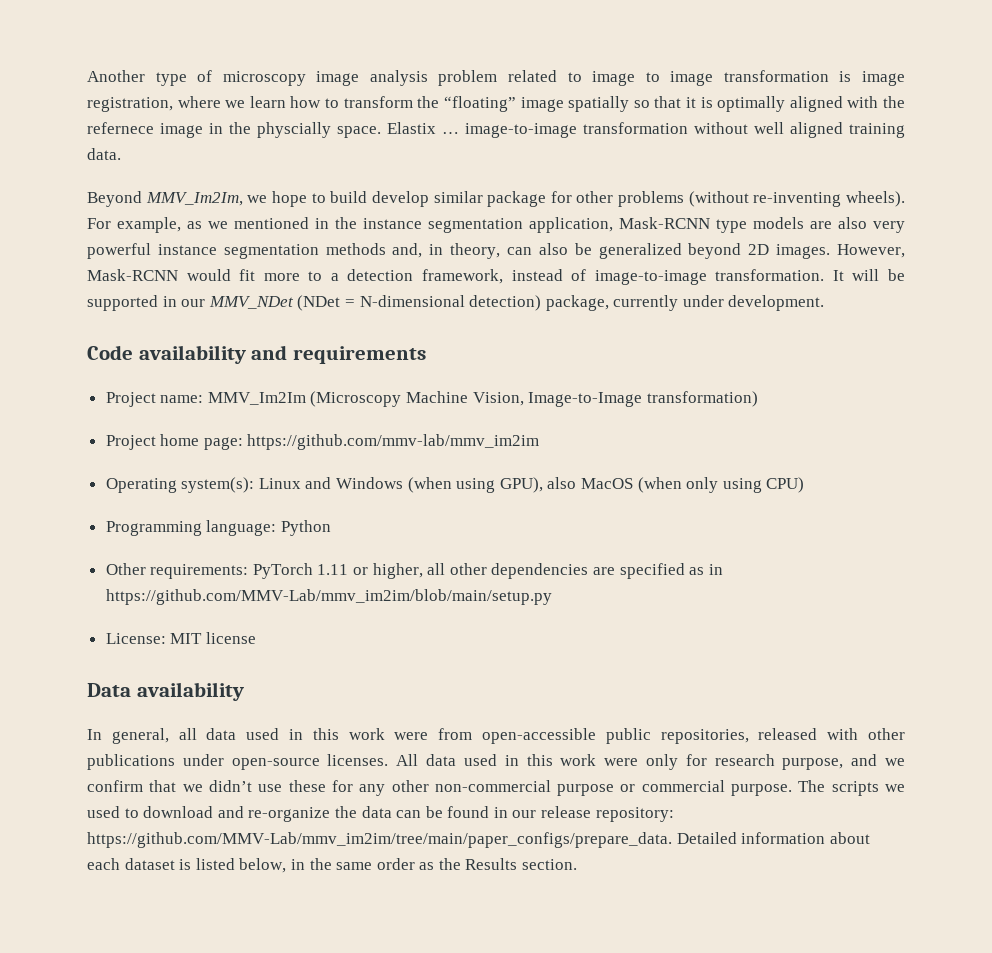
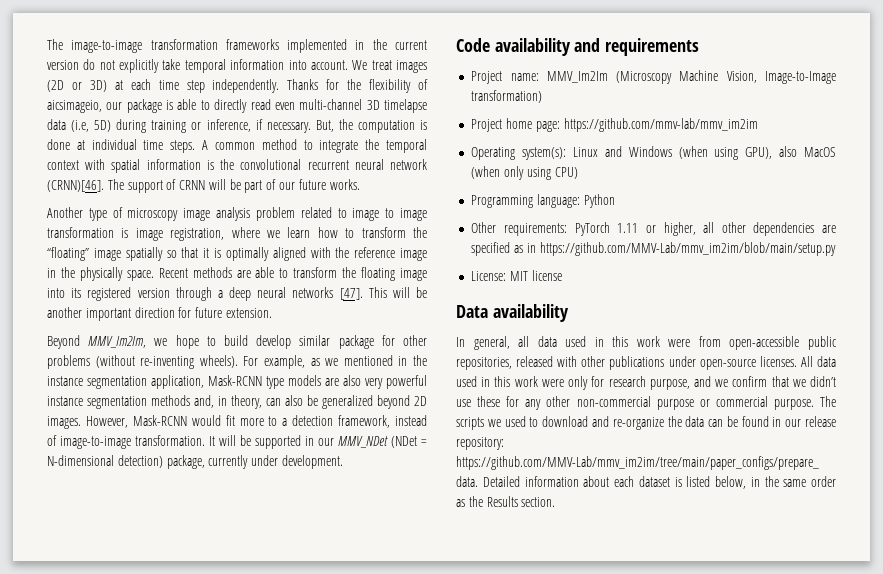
+ The image-to-image transformation frameworks implemented in the current version do not explicitly take temporal information into account. We treat images (2D or 3D) at each time step independently. Thanks for the flexibility of aicsimageio, our package is able to directly read even multi-channel 3D timelapse data (i.e, 5D) during training or inference, if necessary. But, the computation is done at individual time steps. A common method to integrate the temporal context with spatial information is the convolutional recurrent neural network (CRNN)[46]. The support of CRNN will be part of our future works.
- Another type of microscopy image analysis problem related to image to image transformation is image registration, where we learn how to transform the “floating” image spatially so that it is optimally aligned with the refernece image in the physcially space. Elastix … image-to-image transformation without well aligned training data.
+ Another type of microscopy image analysis problem related to image to image transformation is image registration, where we learn how to transform the “floating” image spatially so that it is optimally aligned with the reference image in the physically space. Recent methods are able to transform the floating image into its registered version through a deep neural networks [47]. This will be another important direction for future extension.

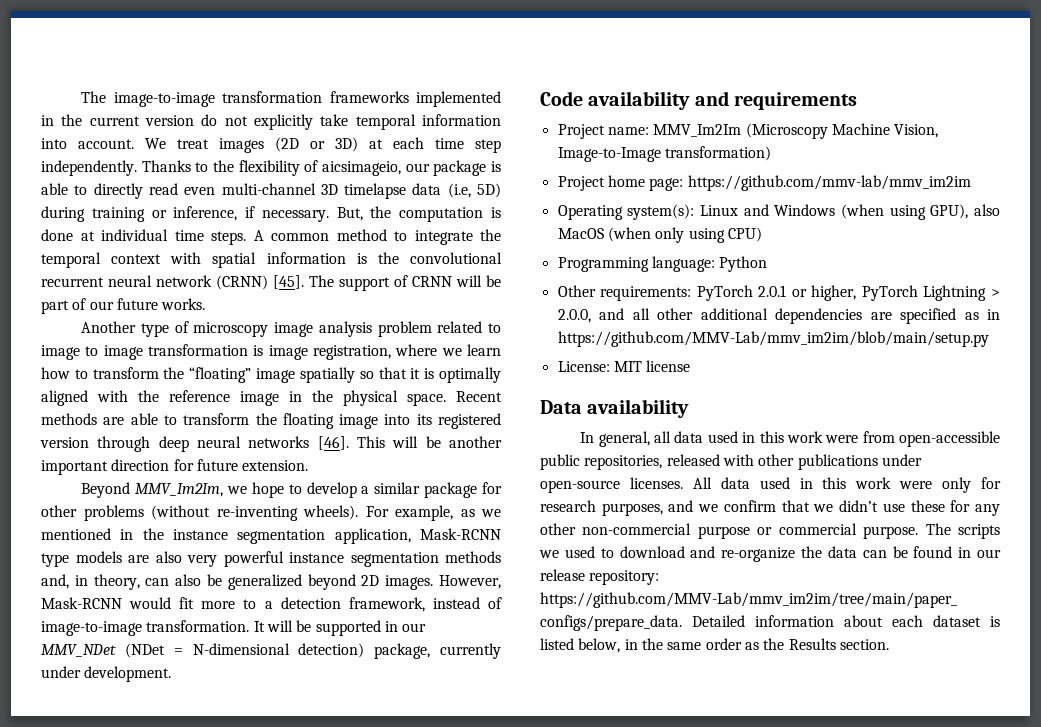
- Thanks for the flexibility of aicsimageio, our package is able to directly read even multi-channel 3D timelapse data (i.e, 5D) during training or inference, if necessary.
+ Thanks to the flexibility of aicsimageio, our package is able to directly read even multi-channel 3D timelapse data (i.e, 5D) during training or inference, if necessary.
- A common method to integrate the temporal context with spatial information is the convolutional recurrent neural network (CRNN)[46].
+ A common method to integrate the temporal context with spatial information is the convolutional recurrent neural network (CRNN) [45].
- Another type of microscopy image analysis problem related to image to image transformation is image registration, where we learn how to transform the “floating” image spatially so that it is optimally aligned with the reference image in the physically space.
+ Another type of microscopy image analysis problem related to image to image transformation is image registration, where we learn how to transform the “floating” image spatially so that it is optimally aligned with the reference image in the physical space.
- Recent methods are able to transform the floating image into its registered version through a deep neural networks [47].
+ Recent methods are able to transform the floating image into its registered version through deep neural networks [46].
- Beyond MMV_Im2Im, we hope to build develop similar package for other problems (without re-inventing wheels).
+ Beyond MMV_Im2Im, we hope to develop a similar package for other problems (without re-inventing wheels).
- Other requirements: PyTorch 1.11 or higher, all other dependencies are specified as in https://github.com/MMV-Lab/mmv_im2im/blob/main/setup.py
+ Other requirements: PyTorch 2.0.1 or higher, PyTorch Lightning > 2.0.0, and all other additional dependencies are specified as in https://github.com/MMV-Lab/mmv_im2im/blob/main/setup.py
- All data used in this work were only for research purpose, and we confirm that we didn’t use these for any other non-commercial purpose or commercial purpose.
+ All data used in this work were only for research purposes, and we confirm that we didn’t use these for any other non-commercial purpose or commercial purpose.

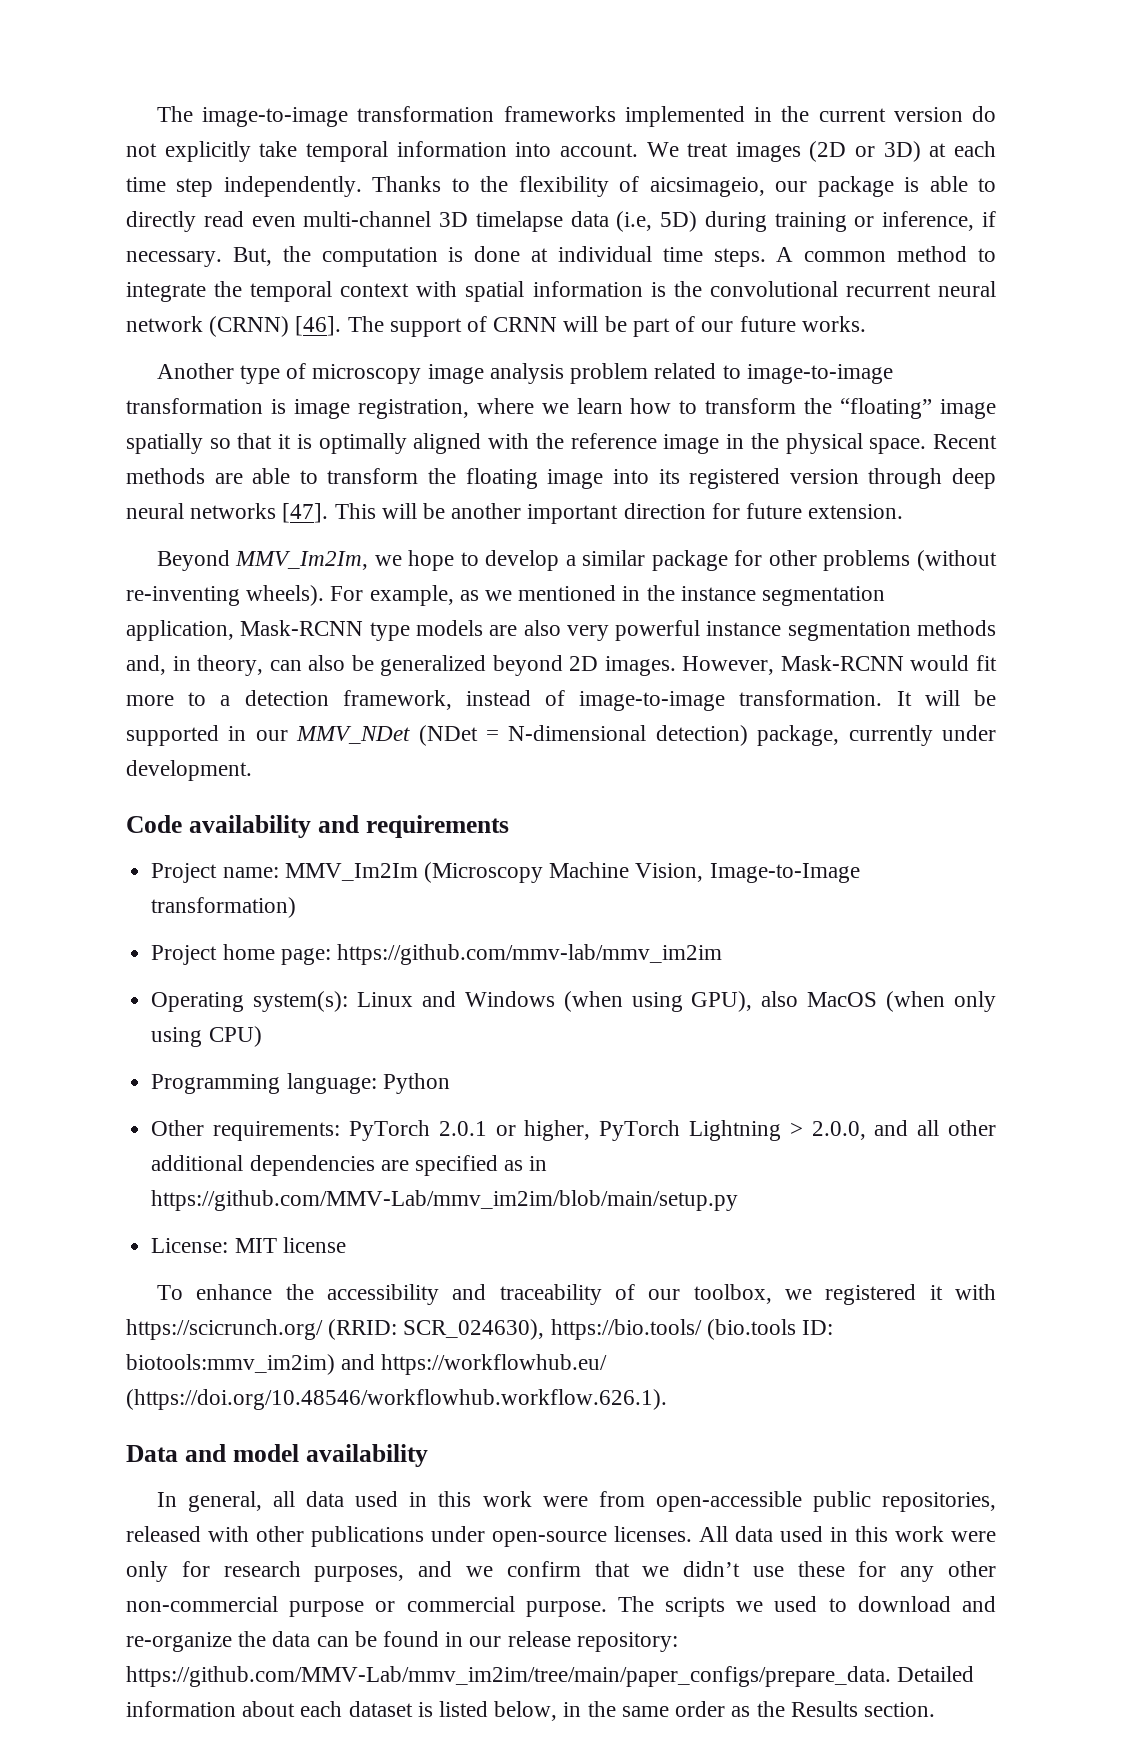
- A common method to integrate the temporal context with spatial information is the convolutional recurrent neural network (CRNN) [45].
+ A common method to integrate the temporal context with spatial information is the convolutional recurrent neural network (CRNN) [46].
- Another type of microscopy image analysis problem related to image to image transformation is image registration, where we learn how to transform the “floating” image spatially so that it is optimally aligned with the reference image in the physical space.
+ Another type of microscopy image analysis problem related to image-to-image transformation is image registration, where we learn how to transform the “floating” image spatially so that it is optimally aligned with the reference image in the physical space.
- Recent methods are able to transform the floating image into its registered version through deep neural networks [46].
+ Recent methods are able to transform the floating image into its registered version through deep neural networks [47].
+ To enhance the accessibility and traceability of our toolbox, we registered it with https://scicrunch.org/ (RRID: SCR_024630), https://bio.tools/ (bio.tools ID: biotools:mmv_im2im) and https://workflowhub.eu/ (https://doi.org/10.48546/workflowhub.workflow.626.1).
- Data availability
+ Data and model availability

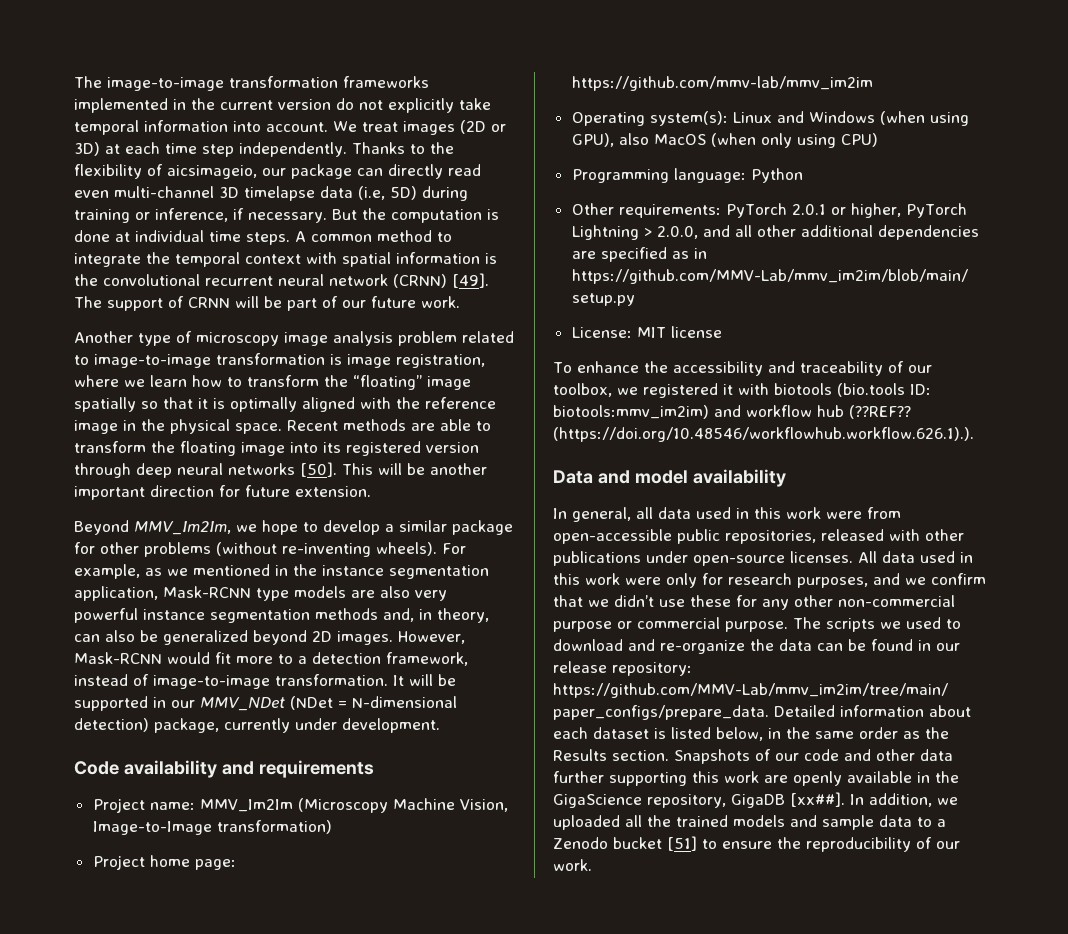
- Thanks to the flexibility of aicsimageio, our package is able to directly read even multi-channel 3D timelapse data (i.e, 5D) during training or inference, if necessary.
+ Thanks to the flexibility of aicsimageio, our package can directly read even multi-channel 3D timelapse data (i.e, 5D) during training or inference, if necessary.
- But, the computation is done at individual time steps.
+ But the computation is done at individual time steps.
- A common method to integrate the temporal context with spatial information is the convolutional recurrent neural network (CRNN) [46].
+ A common method to integrate the temporal context with spatial information is the convolutional recurrent neural network (CRNN) [49].
- The support of CRNN will be part of our future works.
+ The support of CRNN will be part of our future work.
- Recent methods are able to transform the floating image into its registered version through deep neural networks [47].
+ Recent methods are able to transform the floating image into its registered version through deep neural networks [50].
- To enhance the accessibility and traceability of our toolbox, we registered it with https://scicrunch.org/ (RRID: SCR_024630), https://bio.tools/ (bio.tools ID: biotools:mmv_im2im) and https://workflowhub.eu/ (https://doi.org/10.48546/workflowhub.workflow.626.1).
+ To enhance the accessibility and traceability of our toolbox, we registered it with biotools (bio.tools ID: biotools:mmv_im2im) and workflow hub (??REF?? (https://doi.org/10.48546/workflowhub.workflow.626.1).).
+ Snapshots of our code and other data further supporting this work are openly available in the GigaScience repository, GigaDB [xx##]. In addition, we uploaded all the trained models and sample data to a Zenodo bucket [51] to ensure the reproducibility of our work.

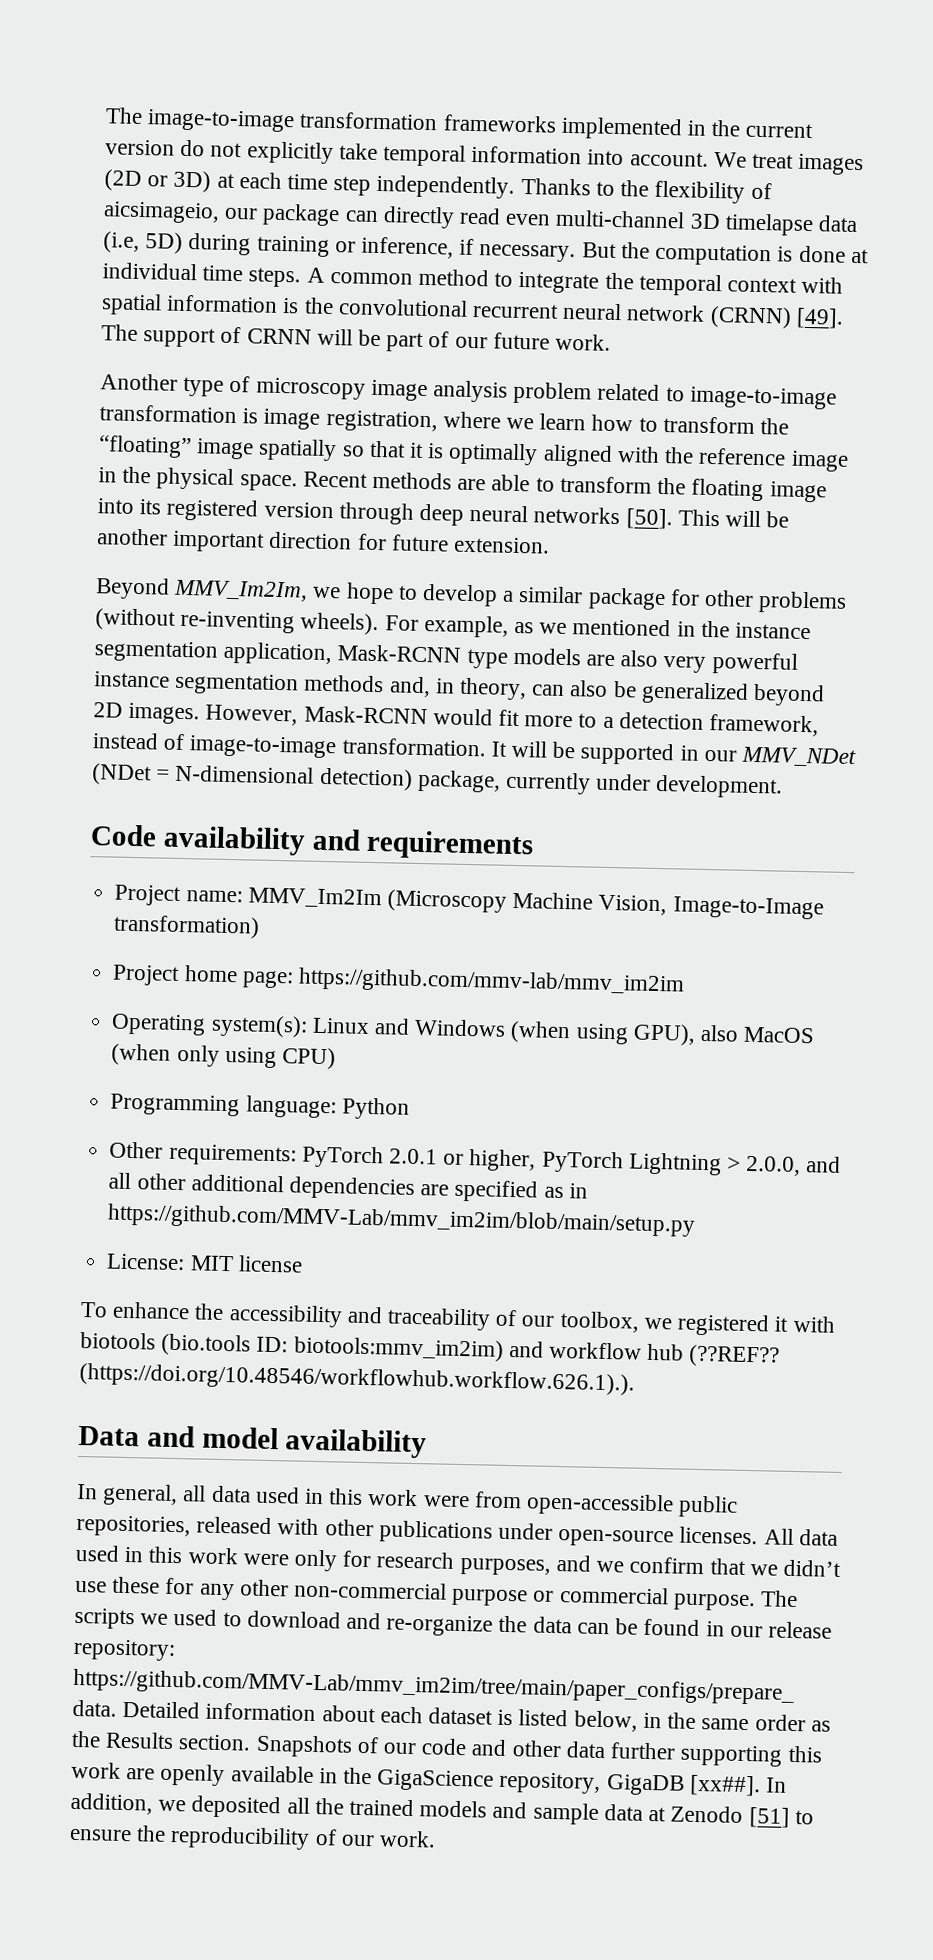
- In addition, we uploaded all the trained models and sample data to a Zenodo bucket [51] to ensure the reproducibility of our work.
+ In addition, we deposited all the trained models and sample data at Zenodo [51] to ensure the reproducibility of our work.

